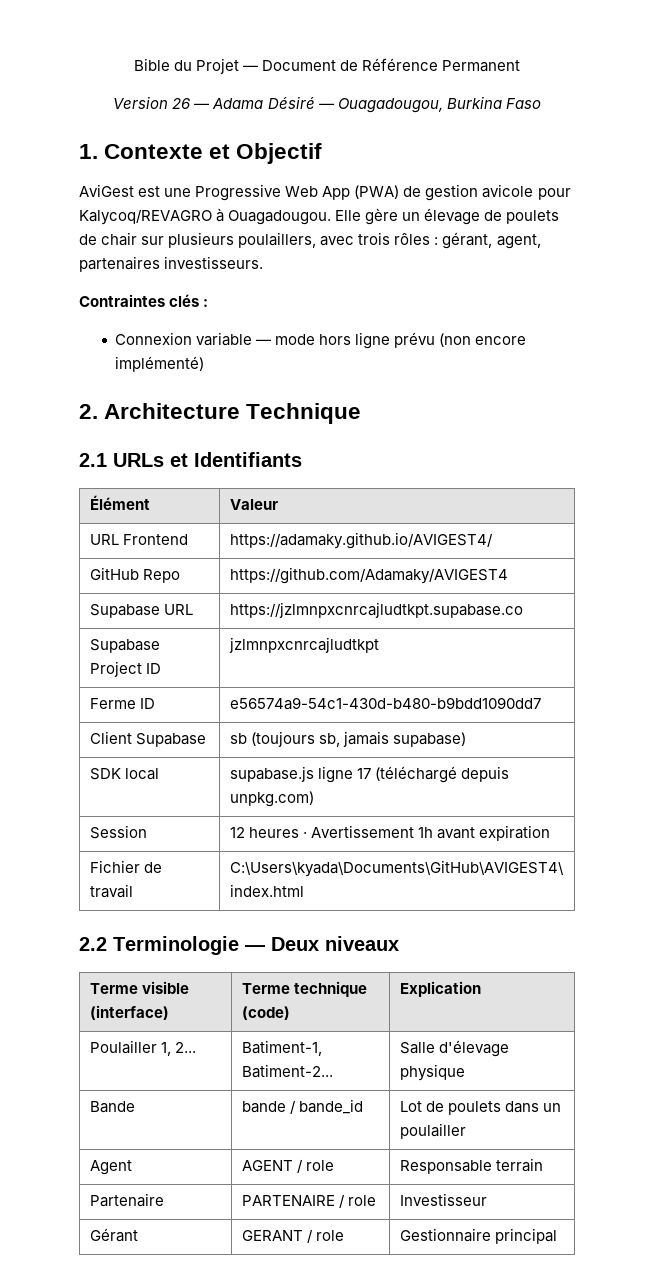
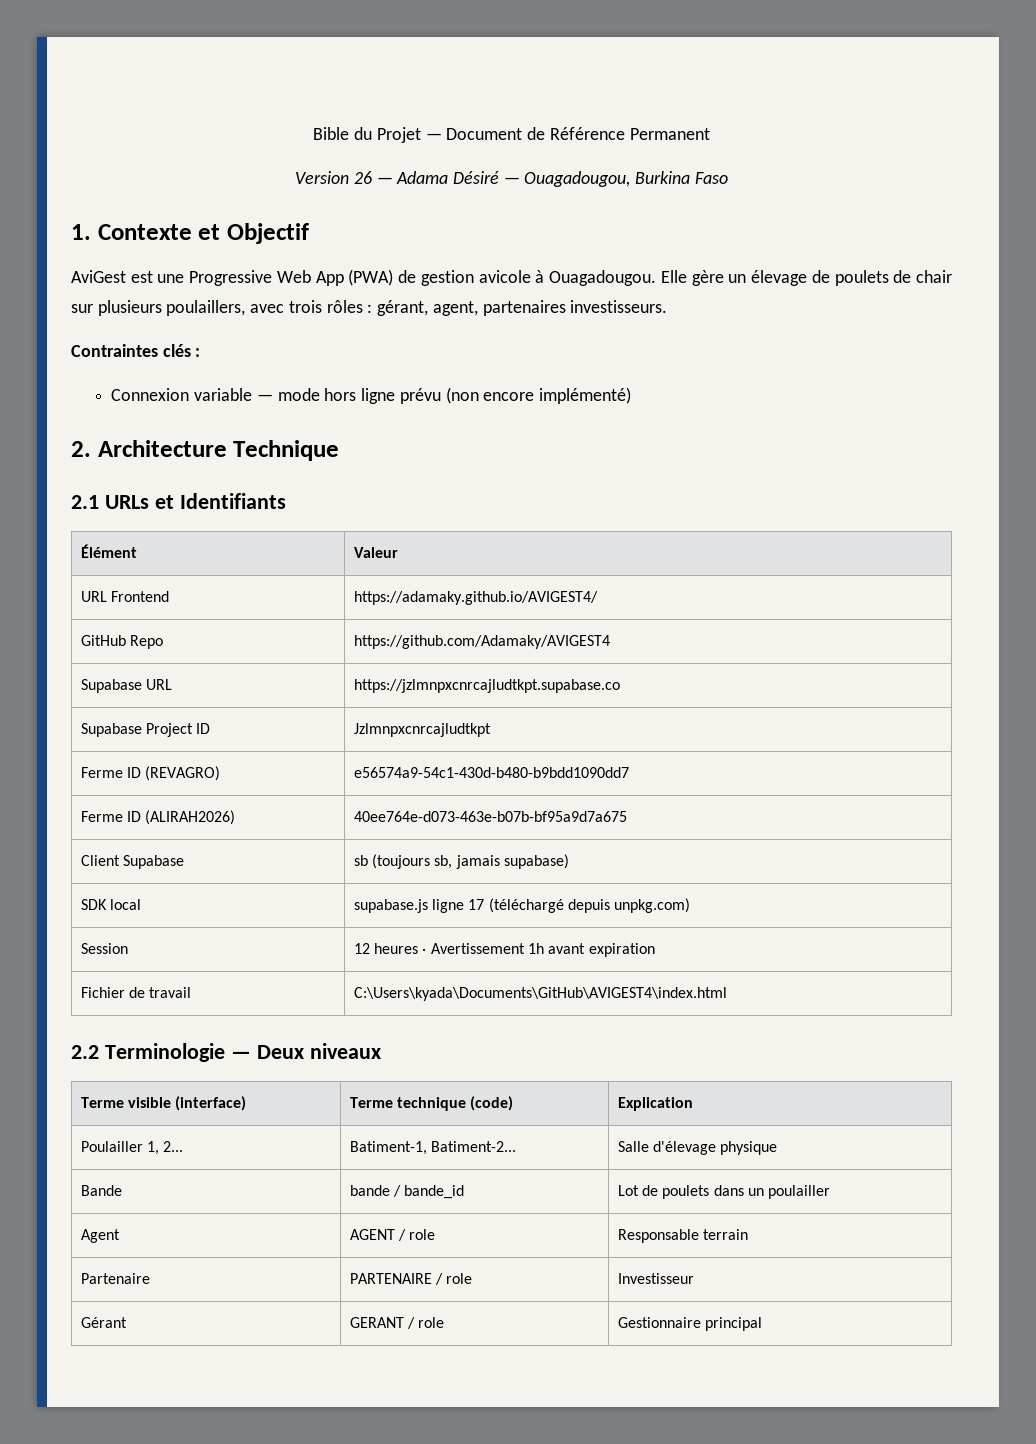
- AviGest est une Progressive Web App (PWA) de gestion avicole pour Kalycoq/REVAGRO à Ouagadougou.
+ AviGest est une Progressive Web App (PWA) de gestion avicole à Ouagadougou.
- Supabase Project ID | jzlmnpxcnrcajludtkpt
- Ferme ID | e56574a9-54c1-430d-b480-b9bdd1090dd7
+ Supabase Project ID | Jzlmnpxcnrcajludtkpt
+ Ferme ID (REVAGRO) | e56574a9-54c1-430d-b480-b9bdd1090dd7
+ Ferme ID (ALIRAH2026) | 40ee764e-d073-463e-b07b-bf95a9d7a675

